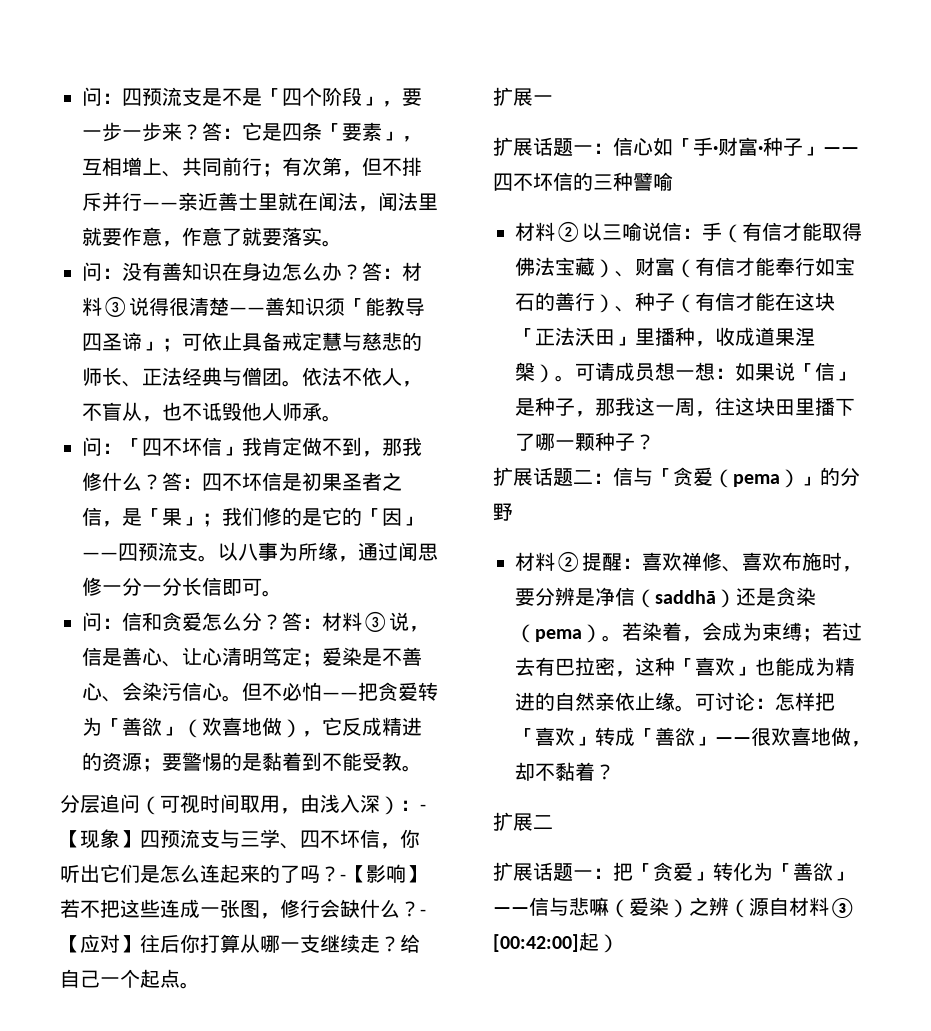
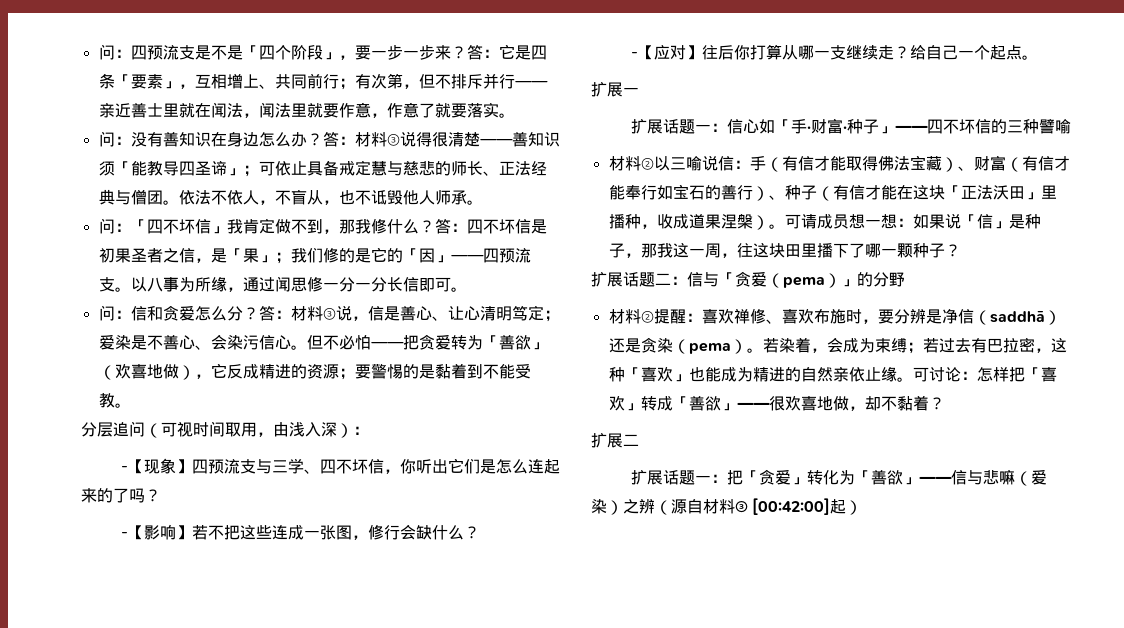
- 分层追问（可视时间取用，由浅入深）：-【现象】四预流支与三学、四不坏信，你听出它们是怎么连起来的了吗？-【影响】若不把这些连成一张图，修行会缺什么？-【应对】往后你打算从哪一支继续走？
+ 分层追问（可视时间取用，由浅入深）：
+ -【现象】四预流支与三学、四不坏信，你听出它们是怎么连起来的了吗？
+ -【影响】若不把这些连成一张图，修行会缺什么？
+ -【应对】往后你打算从哪一支继续走？

